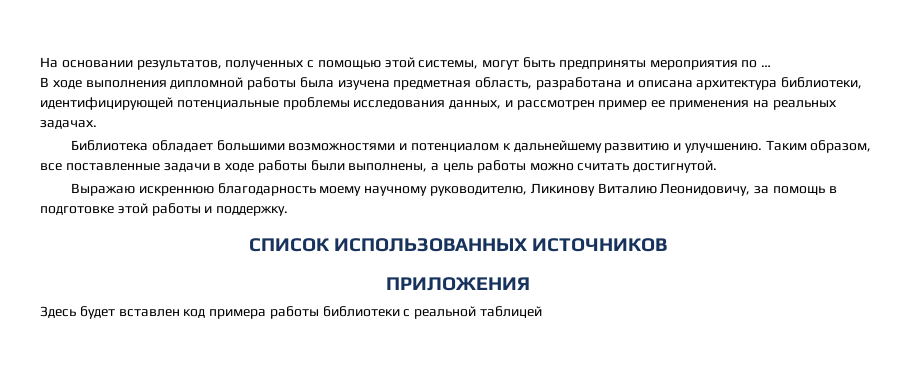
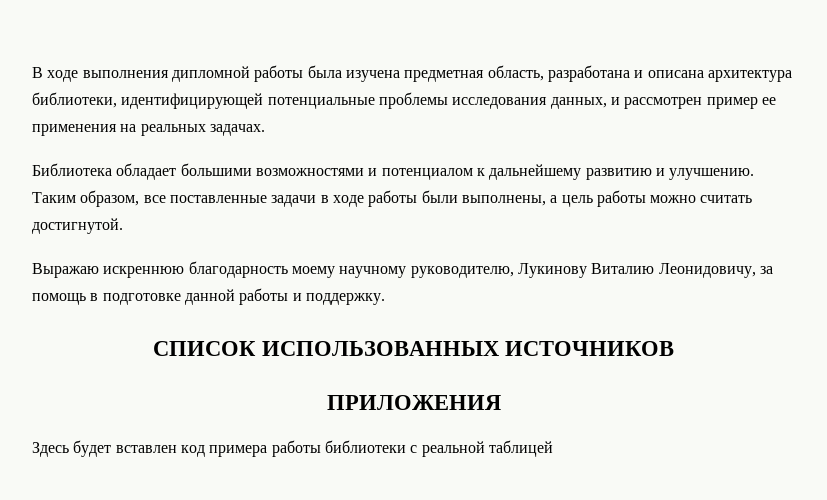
- На основании результатов, полученных с помощью этой системы, могут быть предприняты мероприятия по …
- Выражаю искреннюю благодарность моему научному руководителю, Ликинову Виталию Леонидовичу, за помощь в подготовке этой работы и поддержку.
+ Выражаю искреннюю благодарность моему научному руководителю, Лукинову Виталию Леонидовичу, за помощь в подготовке данной работы и поддержку.

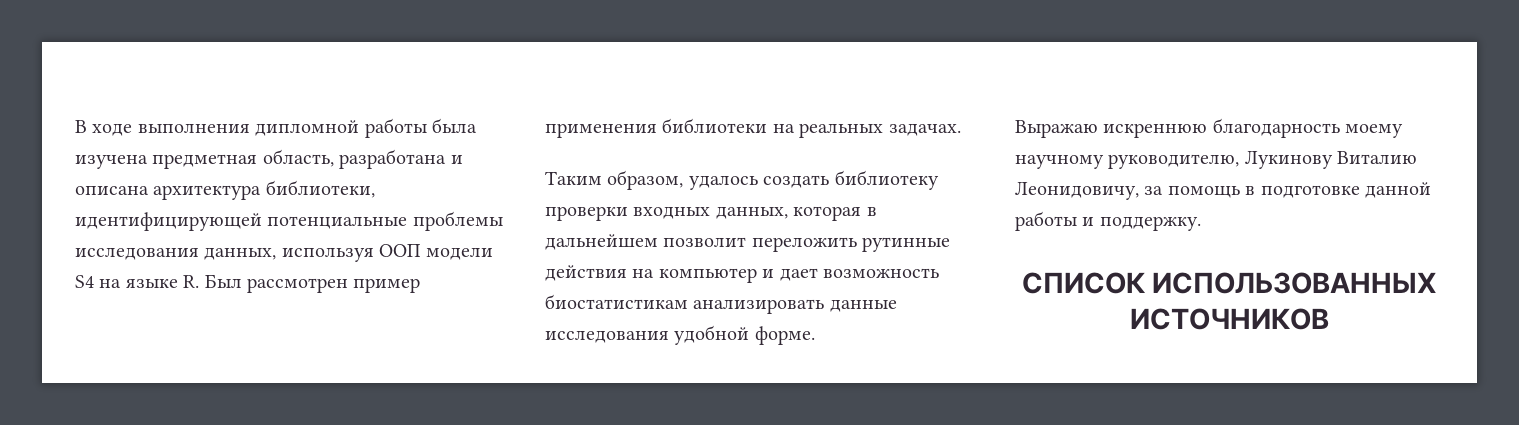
- В ходе выполнения дипломной работы была изучена предметная область, разработана и описана архитектура библиотеки, идентифицирующей потенциальные проблемы исследования данных, и рассмотрен пример ее применения на реальных задачах.
- Библиотека обладает большими возможностями и потенциалом к дальнейшему развитию и улучшению. Таким образом, все поставленные задачи в ходе работы были выполнены, а цель работы можно считать достигнутой.
+ В ходе выполнения дипломной работы была изучена предметная область, разработана и описана архитектура библиотеки, идентифицирующей потенциальные проблемы исследования данных, используя ООП модели S4 на языке R. Был рассмотрен пример применения библиотеки на реальных задачах.
+ Таким образом, удалось создать библиотеку проверки входных данных, которая в дальнейшем позволит переложить рутинные действия на компьютер и дает возможность биостатистикам анализировать данные исследования удобной форме.
- ПРИЛОЖЕНИЯ
- Здесь будет вставлен код примера работы библиотеки с реальной таблицей

